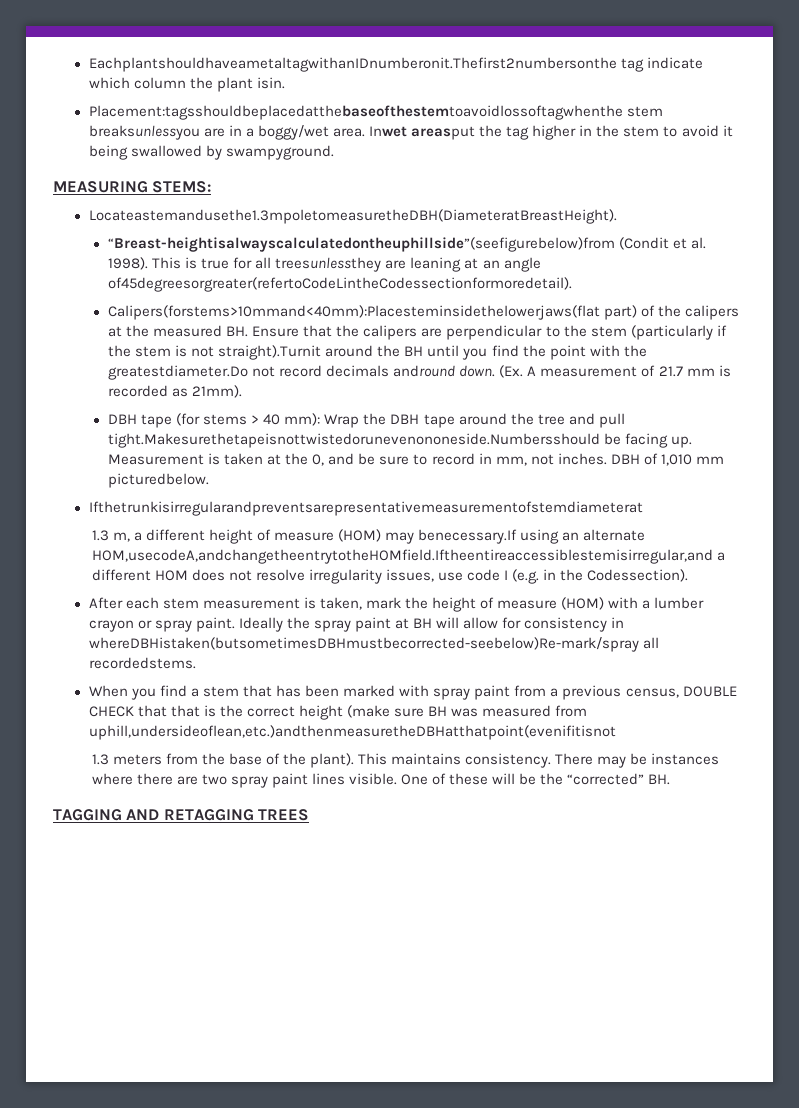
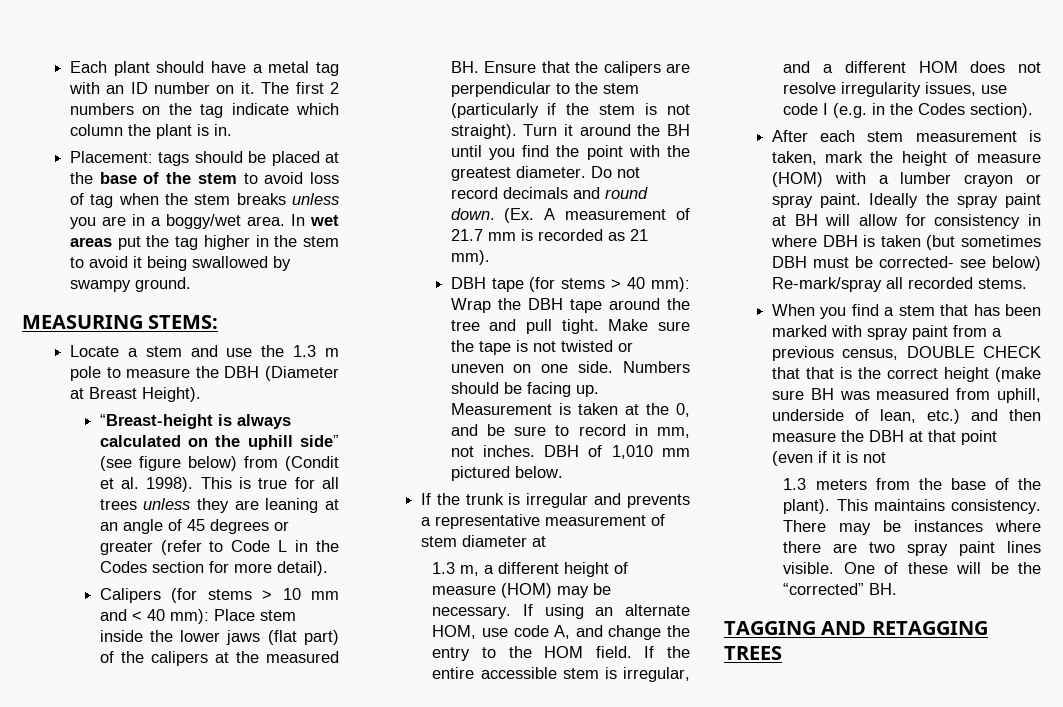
- EachplantshouldhaveametaltagwithanIDnumberonit.Thefirst2numbersonthe tag indicate which column the plant isin.
- Placement:tagsshouldbeplacedatthebaseofthestemtoavoidlossoftagwhenthe stem breaksunlessyou are in a boggy/wet area.
+ Each plant should have a metal tag with an ID number on it. The first 2 numbers on the tag indicate which column the plant is in.
+ Placement: tags should be placed at the base of the stem to avoid loss of tag when the stem breaks unless you are in a boggy/wet area.
- Inwet areasput the tag higher in the stem to avoid it being swallowed by swampyground.
+ In wet areas put the tag higher in the stem to avoid it being swallowed by swampy ground.
- Locateastemandusethe1.3mpoletomeasuretheDBH(DiameteratBreastHeight).
- “Breast-heightisalwayscalculatedontheuphillside”(seefigurebelow)from (Condit et al. 1998).
+ Locate a stem and use the 1.3 m pole to measure the DBH (Diameter at Breast Height).
+ “Breast-height is always calculated on the uphill side” (see figure below) from (Condit et al. 1998).
- This is true for all treesunlessthey are leaning at an angle of45degreesorgreater(refertoCodeLintheCodessectionformoredetail).
- Calipers(forstems>10mmand<40mm):Placesteminsidethelowerjaws(flat part) of the calipers at the measured BH. Ensure that the calipers are perpendicular to the stem (particularly if the stem is not straight).Turnit around the BH until you find the point with the greatestdiameter.Do not record decimals andround down.
+ This is true for all trees unless they are leaning at an angle of 45 degrees or greater (refer to Code L in the Codes section for more detail).
+ Calipers (for stems > 10 mm and < 40 mm): Place stem inside the lower jaws (flat part) of the calipers at the measured BH. Ensure that the calipers are perpendicular to the stem (particularly if the stem is not straight). Turn it around the BH until you find the point with the greatest diameter. Do not record decimals and round down.
- (Ex. A measurement of 21.7 mm is recorded as 21mm).
+ (Ex. A measurement of 21.7 mm is recorded as 21 mm).
- DBH tape (for stems > 40 mm): Wrap the DBH tape around the tree and pull tight.Makesurethetapeisnottwistedorunevenononeside.Numbersshould be facing up.
+ DBH tape (for stems > 40 mm): Wrap the DBH tape around the tree and pull tight. Make sure the tape is not twisted or uneven on one side. Numbers should be facing up.
- DBH of 1,010 mm picturedbelow.
- Ifthetrunkisirregularandpreventsarepresentativemeasurementofstemdiameterat
+ DBH of 1,010 mm pictured below.
+ If the trunk is irregular and prevents a representative measurement of stem diameter at
- 1.3 m, a different height of measure (HOM) may benecessary.If using an alternate HOM,usecodeA,andchangetheentrytotheHOMfield.Iftheentireaccessiblestemisirregular,and a different HOM does not resolve irregularity issues, use code I (e.g. in the Codessection).
+ 1.3 m, a different height of measure (HOM) may be necessary. If using an alternate HOM, use code A, and change the entry to the HOM field. If the entire accessible stem is irregular, and a different HOM does not resolve irregularity issues, use code I (e.g. in the Codes section).
- Ideally the spray paint at BH will allow for consistency in whereDBHistaken(butsometimesDBHmustbecorrected-seebelow)Re-mark/spray all recordedstems.
+ Ideally the spray paint at BH will allow for consistency in where DBH is taken (but sometimes DBH must be corrected- see below) Re-mark/spray all recorded stems.
- When you find a stem that has been marked with spray paint from a previous census, DOUBLE CHECK that that is the correct height (make sure BH was measured from uphill,undersideoflean,etc.)andthenmeasuretheDBHatthatpoint(evenifitisnot
+ When you find a stem that has been marked with spray paint from a previous census, DOUBLE CHECK that that is the correct height (make sure BH was measured from uphill, underside of lean, etc.) and then measure the DBH at that point (even if it is not

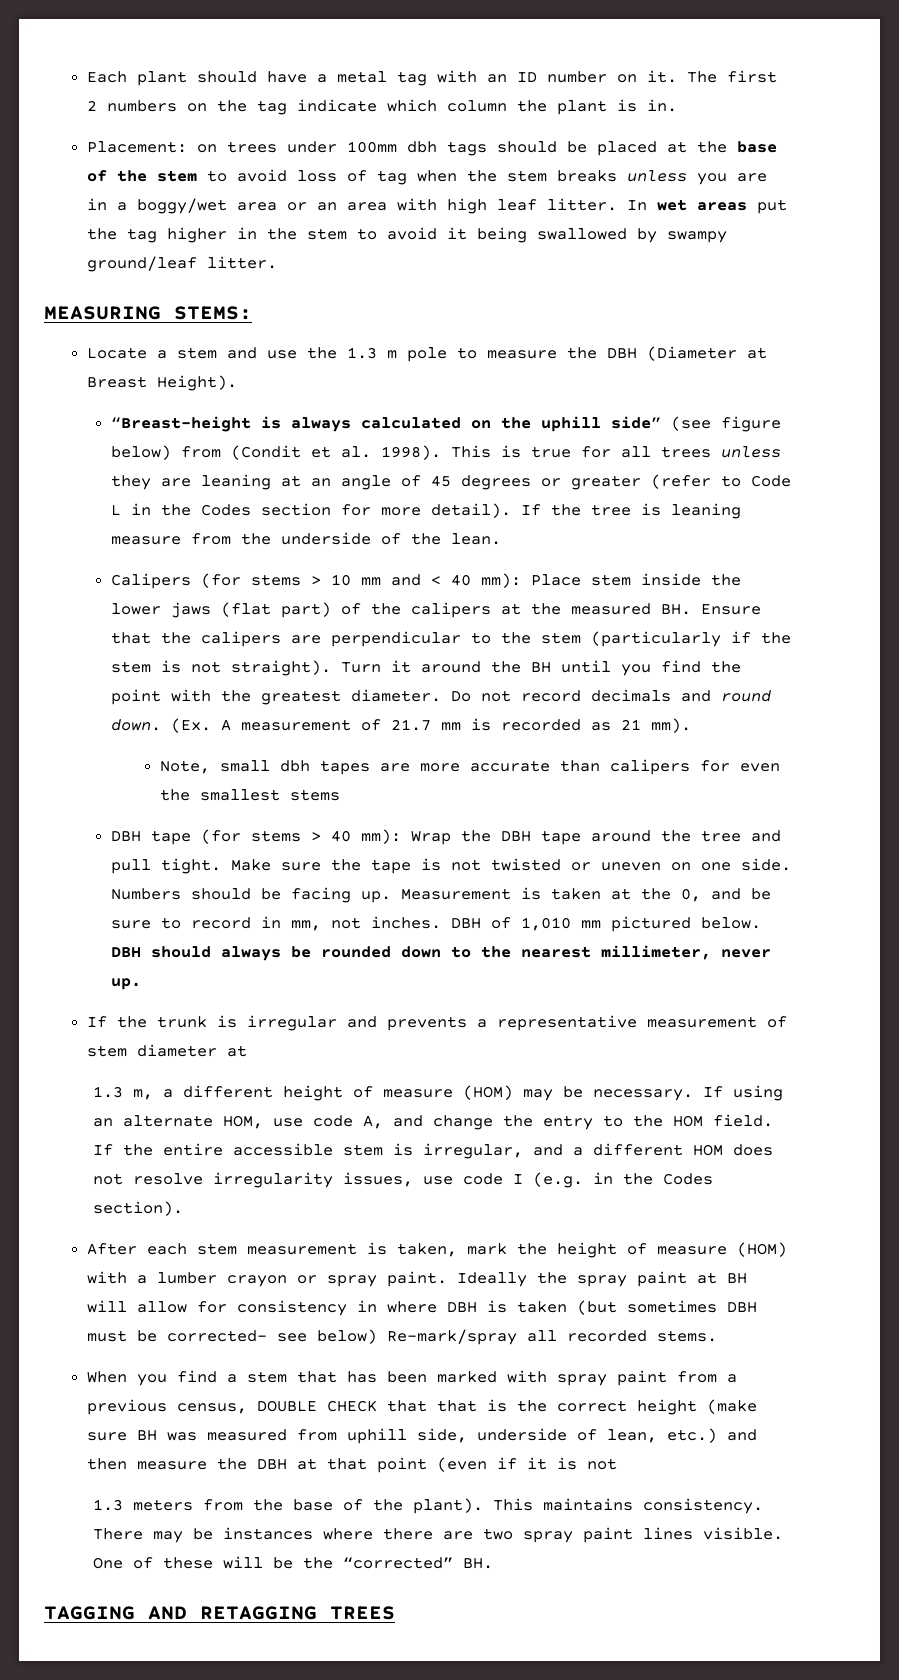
- Placement: tags should be placed at the base of the stem to avoid loss of tag when the stem breaks unless you are in a boggy/wet area.
+ Placement: on trees under 100mm dbh tags should be placed at the base of the stem to avoid loss of tag when the stem breaks unless you are in a boggy/wet area or an area with high leaf litter.
- In wet areas put the tag higher in the stem to avoid it being swallowed by swampy ground.
+ In wet areas put the tag higher in the stem to avoid it being swallowed by swampy ground/leaf litter.
+ If the tree is leaning measure from the underside of the lean.
+ Note, small dbh tapes are more accurate than calipers for even the smallest stems
+ DBH should always be rounded down to the nearest millimeter, never up.
- When you find a stem that has been marked with spray paint from a previous census, DOUBLE CHECK that that is the correct height (make sure BH was measured from uphill, underside of lean, etc.) and then measure the DBH at that point (even if it is not
+ When you find a stem that has been marked with spray paint from a previous census, DOUBLE CHECK that that is the correct height (make sure BH was measured from uphill side, underside of lean, etc.) and then measure the DBH at that point (even if it is not

